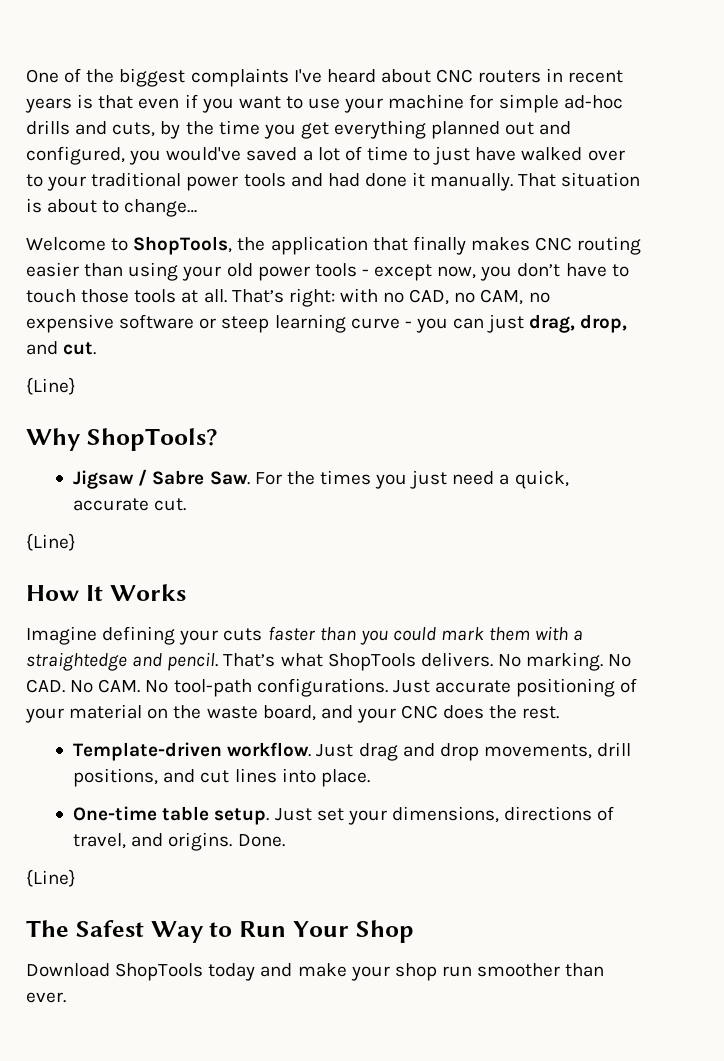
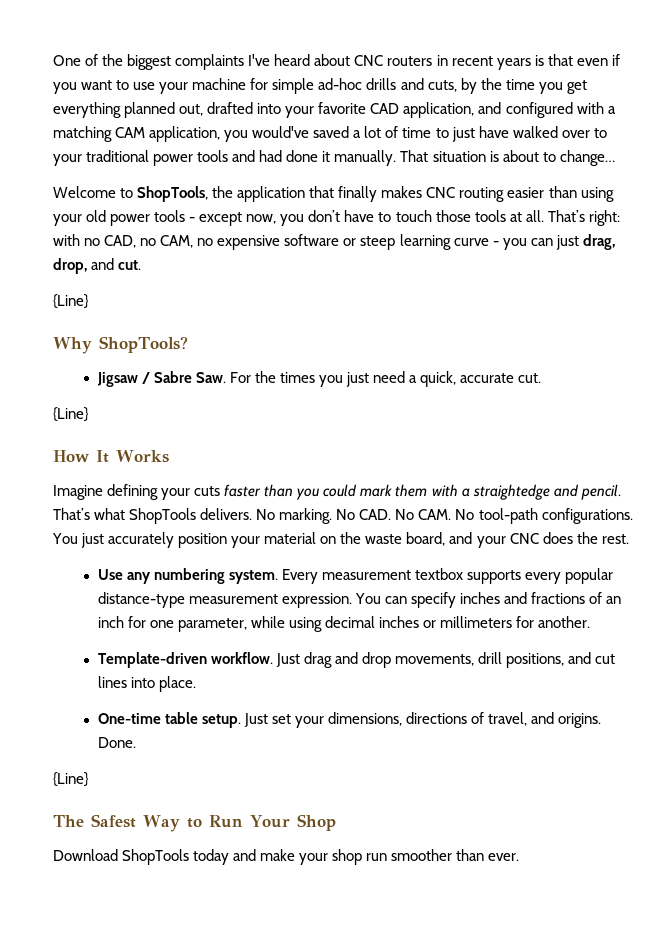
- One of the biggest complaints I've heard about CNC routers in recent years is that even if you want to use your machine for simple ad-hoc drills and cuts, by the time you get everything planned out and configured, you would've saved a lot of time to just have walked over to your traditional power tools and had done it manually.
+ One of the biggest complaints I've heard about CNC routers in recent years is that even if you want to use your machine for simple ad-hoc drills and cuts, by the time you get everything planned out, drafted into your favorite CAD application, and configured with a matching CAM application, you would've saved a lot of time to just have walked over to your traditional power tools and had done it manually.
- Just accurate positioning of your material on the waste board, and your CNC does the rest.
+ You just accurately position your material on the waste board, and your CNC does the rest.
+ Use any numbering system. Every measurement textbox supports every popular distance-type measurement expression. You can specify inches and fractions of an inch for one parameter, while using decimal inches or millimeters for another.

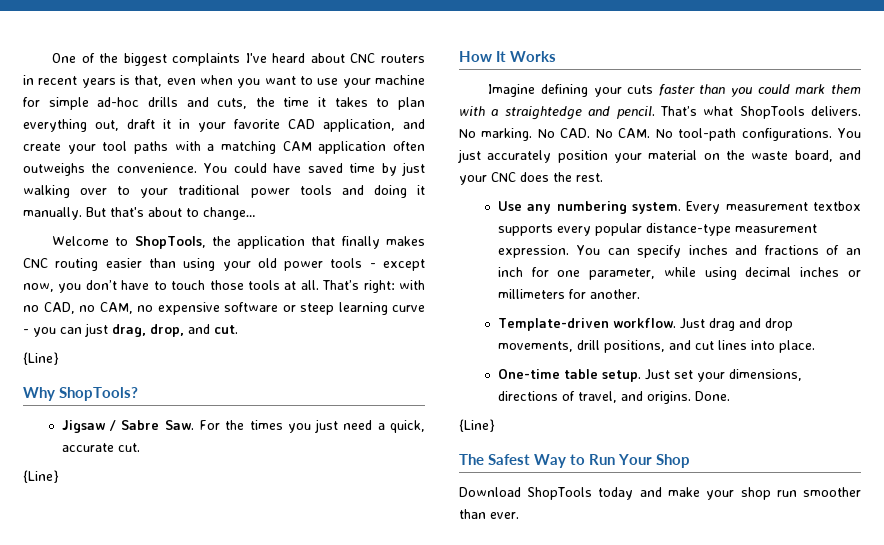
- One of the biggest complaints I've heard about CNC routers in recent years is that even if you want to use your machine for simple ad-hoc drills and cuts, by the time you get everything planned out, drafted into your favorite CAD application, and configured with a matching CAM application, you would've saved a lot of time to just have walked over to your traditional power tools and had done it manually. That situation is about to change…
+ One of the biggest complaints I've heard about CNC routers in recent years is that, even when you want to use your machine for simple ad-hoc drills and cuts, the time it takes to plan everything out, draft it in your favorite CAD application, and create your tool paths with a matching CAM application often outweighs the convenience. You could have saved time by just walking over to your traditional power tools and doing it manually. But that's about to change…

